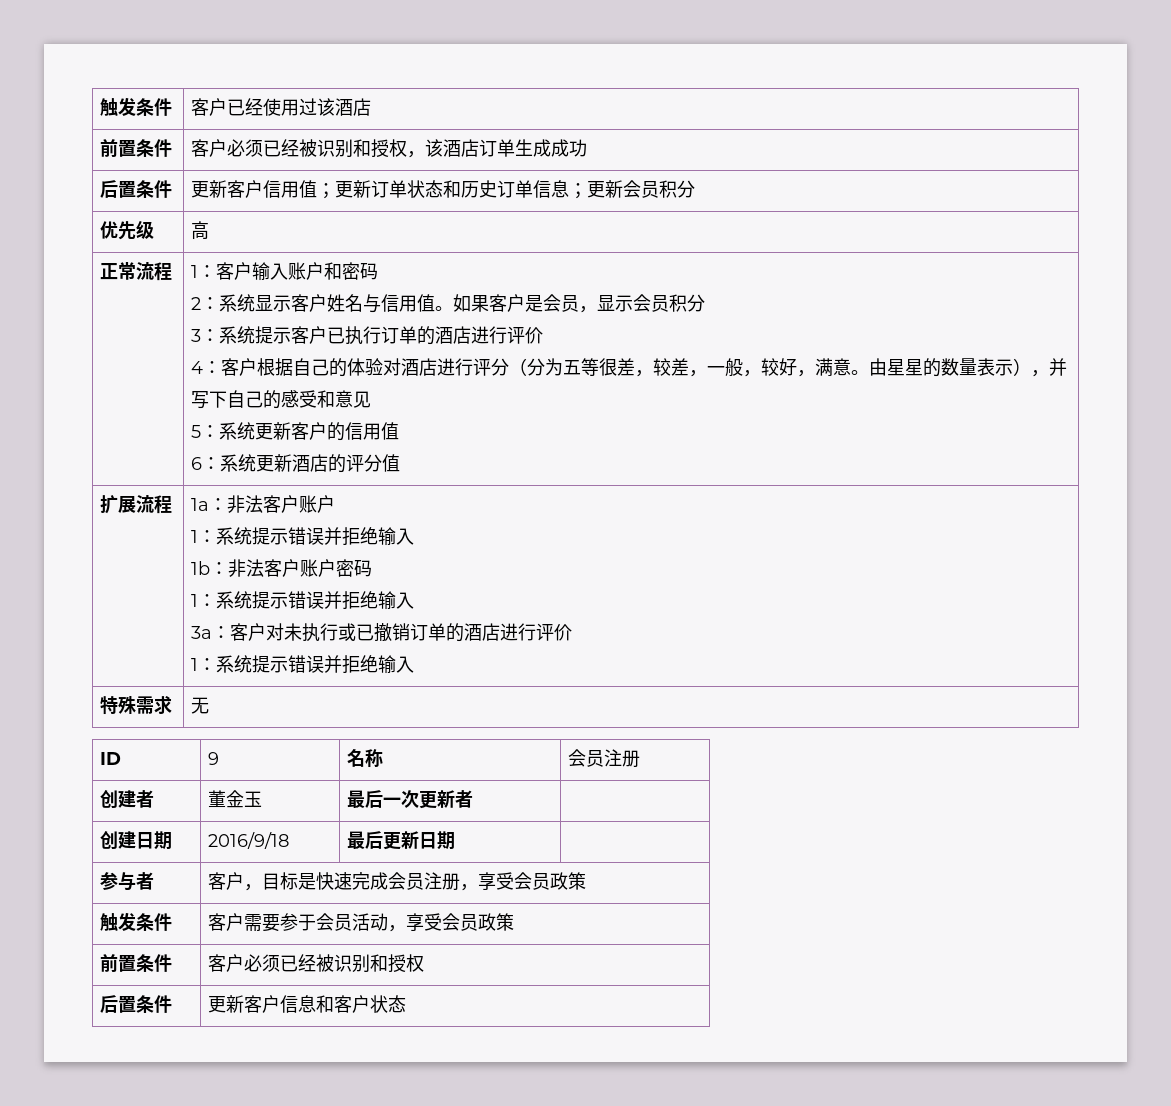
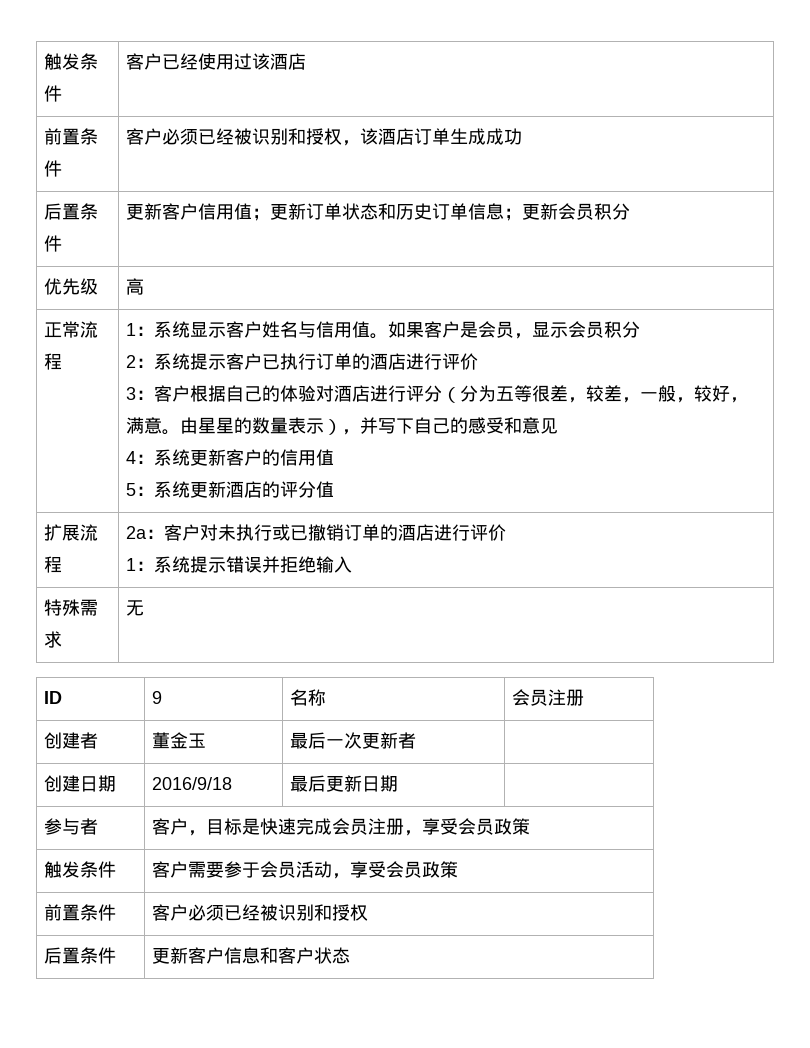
- 1：客户输入账户和密码
- 2：系统显示客户姓名与信用值。
+ 1：系统显示客户姓名与信用值。
- 3：系统提示客户已执行订单的酒店进行评价
+ 2：系统提示客户已执行订单的酒店进行评价
- 4：客户根据自己的体验对酒店进行评分（分为五等很差，较差，一般，较好，满意。
+ 3：客户根据自己的体验对酒店进行评分（分为五等很差，较差，一般，较好，满意。
- 5：系统更新客户的信用值
+ 4：系统更新客户的信用值
- 6：系统更新酒店的评分值
+ 5：系统更新酒店的评分值
- 1a：非法客户账户
- 1：系统提示错误并拒绝输入
- 1b：非法客户账户密码
- 1：系统提示错误并拒绝输入
- 3a：客户对未执行或已撤销订单的酒店进行评价
+ 2a：客户对未执行或已撤销订单的酒店进行评价

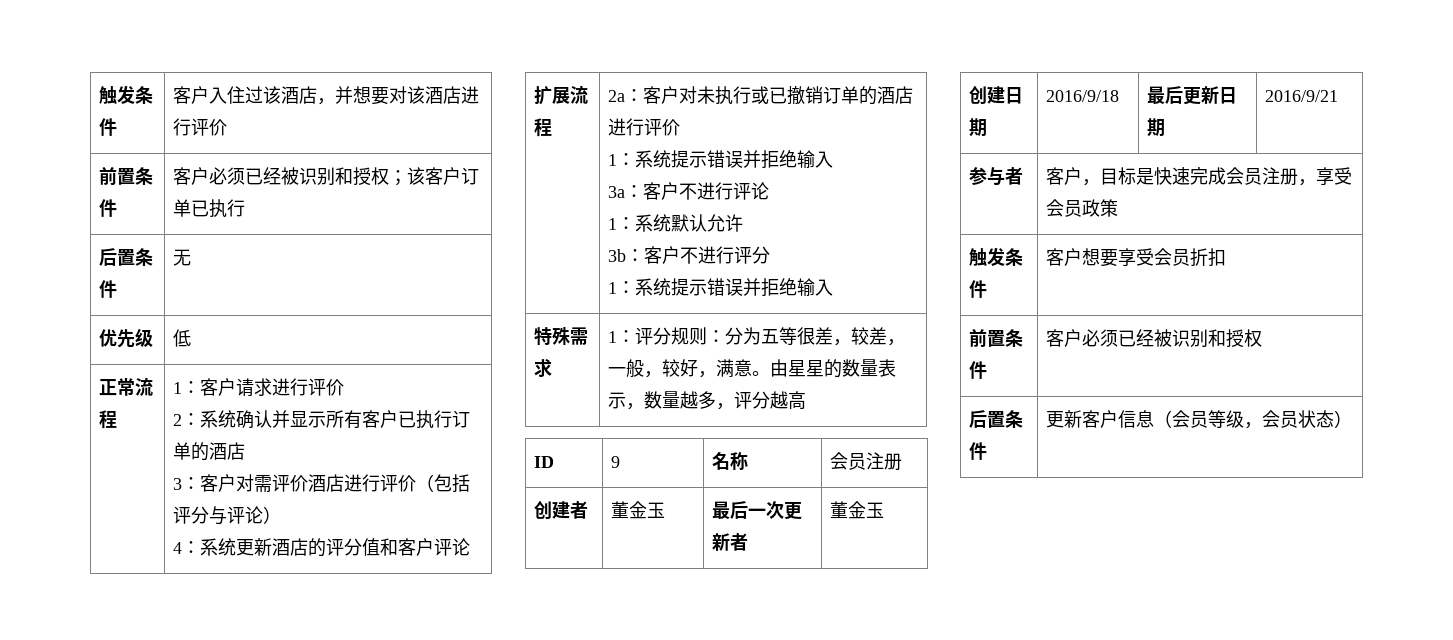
- 触发条件 | 客户已经使用过该酒店
- 前置条件 | 客户必须已经被识别和授权，该酒店订单生成成功
- 后置条件 | 更新客户信用值；更新订单状态和历史订单信息；更新会员积分
+ 触发条件 | 客户入住过该酒店，并想要对该酒店进行评价
+ 前置条件 | 客户必须已经被识别和授权；该客户订单已执行
+ 后置条件 | 无
- 优先级 | 高
+ 优先级 | 低
- 1：系统显示客户姓名与信用值。如果客户是会员，显示会员积分
+ 1：客户请求进行评价
- 2：系统提示客户已执行订单的酒店进行评价
+ 2：系统确认并显示所有客户已执行订单的酒店
- 3：客户根据自己的体验对酒店进行评分（分为五等很差，较差，一般，较好，满意。由星星的数量表示），并写下自己的感受和意见
- 4：系统更新客户的信用值
- 5：系统更新酒店的评分值
+ 3：客户对需评价酒店进行评价（包括评分与评论）
+ 4：系统更新酒店的评分值和客户评论
- 特殊需求 | 无
+ 3a：客户不进行评论
+ 1：系统默认允许
+ 3b：客户不进行评分
+ 1：系统提示错误并拒绝输入
+ 特殊需求 | 1：评分规则：分为五等很差，较差，一般，较好，满意。由星星的数量表示，数量越多，评分越高
- 创建者 | 董金玉 | 最后一次更新者 |
+ 创建者 | 董金玉 | 最后一次更新者 | 董金玉
- 创建日期 | 2016/9/18 | 最后更新日期 |
+ 创建日期 | 2016/9/18 | 最后更新日期 | 2016/9/21
- 触发条件 | 客户需要参于会员活动，享受会员政策
+ 触发条件 | 客户想要享受会员折扣
- 后置条件 | 更新客户信息和客户状态
+ 后置条件 | 更新客户信息（会员等级，会员状态）

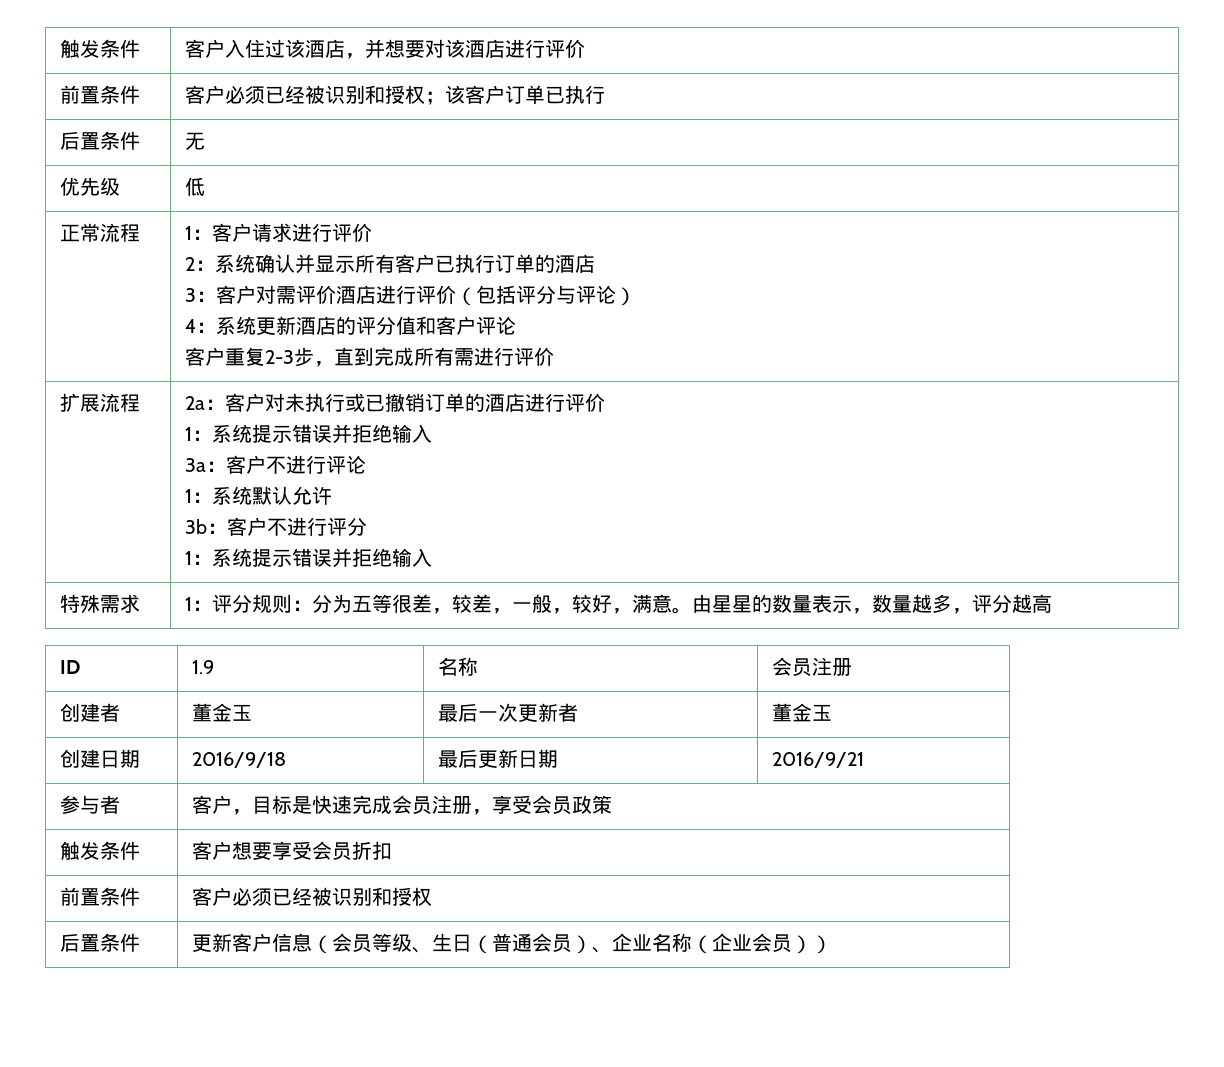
+ 客户重复2-3步，直到完成所有需进行评价
- ID | 9 | 名称 | 会员注册
+ ID | 1.9 | 名称 | 会员注册
- 后置条件 | 更新客户信息（会员等级，会员状态）
+ 后置条件 | 更新客户信息（会员等级、生日（普通会员）、企业名称（企业会员））

